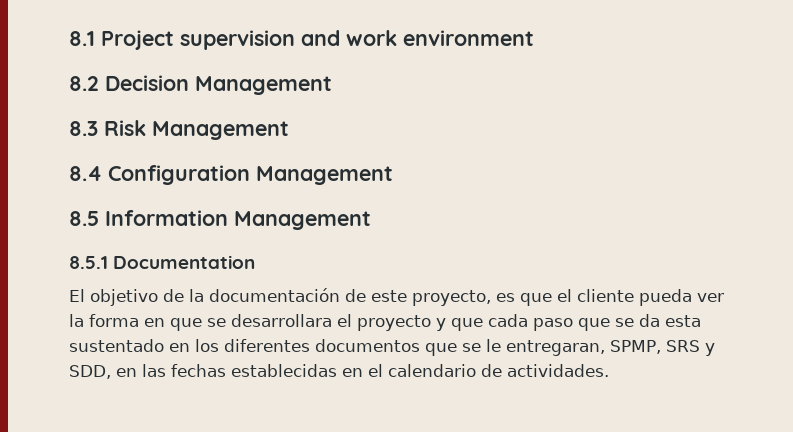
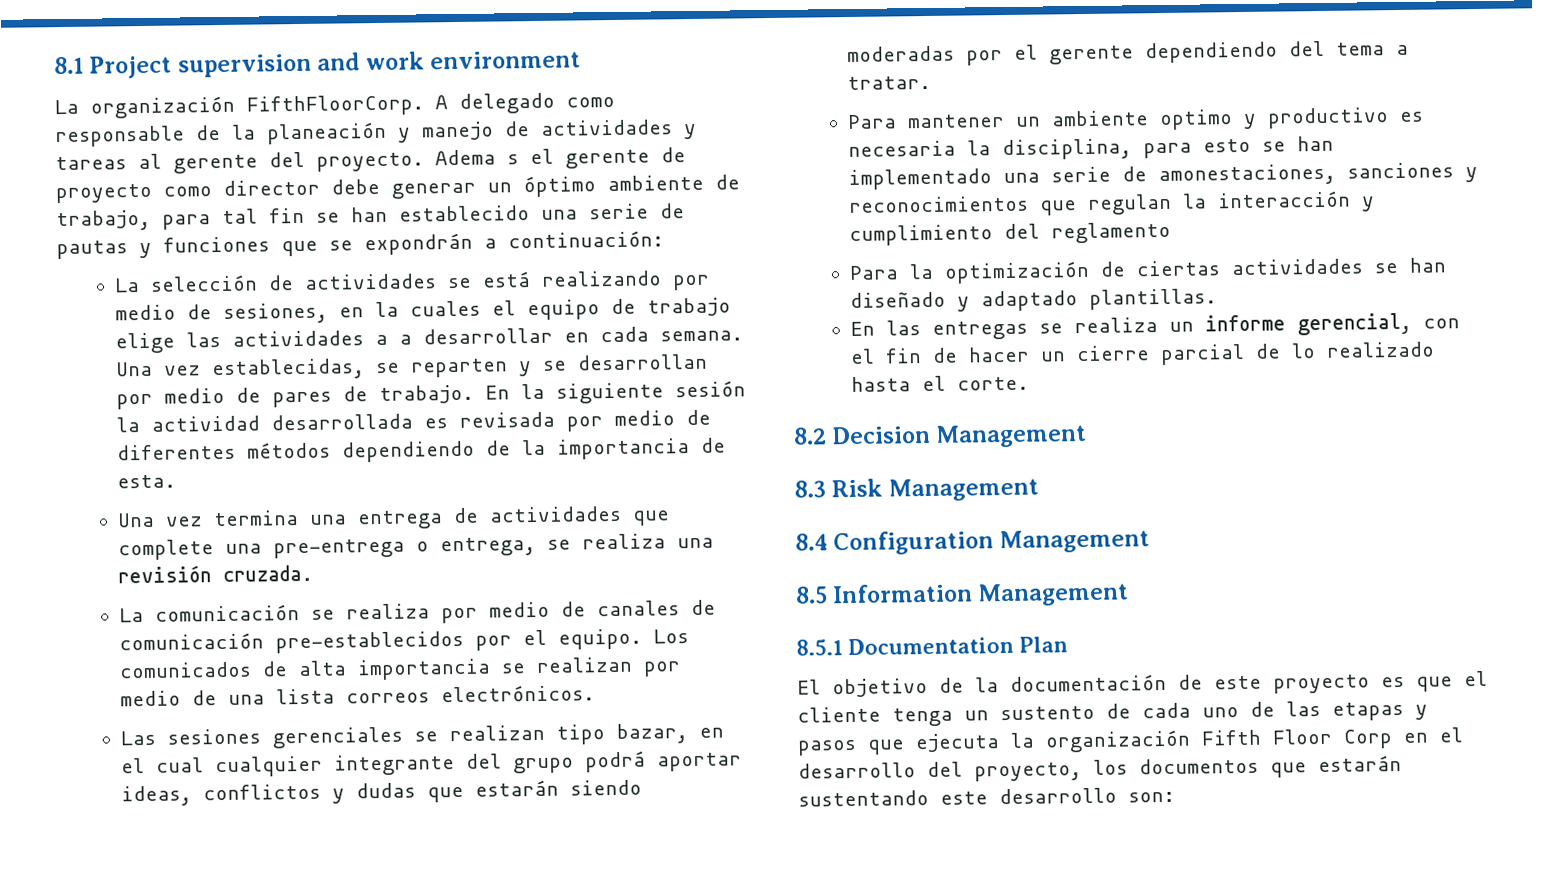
+ La organización FifthFloorCorp. A delegado como responsable de la planeación y manejo de actividades y tareas al gerente del proyecto. Adema s el gerente de proyecto como director debe generar un óptimo ambiente de trabajo, para tal fin se han establecido una serie de pautas y funciones que se expondrán a continuación:
+ La selección de actividades se está realizando por medio de sesiones, en la cuales el equipo de trabajo elige las actividades a a desarrollar en cada semana. Una vez establecidas, se reparten y se desarrollan por medio de pares de trabajo. En la siguiente sesión la actividad desarrollada es revisada por medio de diferentes métodos dependiendo de la importancia de esta.
+ Una vez termina una entrega de actividades que complete una pre-entrega o entrega, se realiza una revisión cruzada.
+ La comunicación se realiza por medio de canales de comunicación pre-establecidos por el equipo. Los comunicados de alta importancia se realizan por medio de una lista correos electrónicos.
+ Las sesiones gerenciales se realizan tipo bazar, en el cual cualquier integrante del grupo podrá aportar ideas, conflictos y dudas que estarán siendo moderadas por el gerente dependiendo del tema a tratar.
+ Para mantener un ambiente optimo y productivo es necesaria la disciplina, para esto se han implementado una serie de amonestaciones, sanciones y reconocimientos que regulan la interacción y cumplimiento del reglamento
+ Para la optimización de ciertas actividades se han diseñado y adaptado plantillas.
+ En las entregas se realiza un informe gerencial, con el fin de hacer un cierre parcial de lo realizado hasta el corte.
- 8.5.1 Documentation
+ 8.5.1 Documentation Plan
- El objetivo de la documentación de este proyecto, es que el cliente pueda ver la forma en que se desarrollara el proyecto y que cada paso que se da esta sustentado en los diferentes documentos que se le entregaran, SPMP, SRS y SDD, en las fechas establecidas en el calendario de actividades.
+ El objetivo de la documentación de este proyecto es que el cliente tenga un sustento de cada uno de las etapas y pasos que ejecuta la organización Fifth Floor Corp en el desarrollo del proyecto, los documentos que estarán sustentando este desarrollo son:

